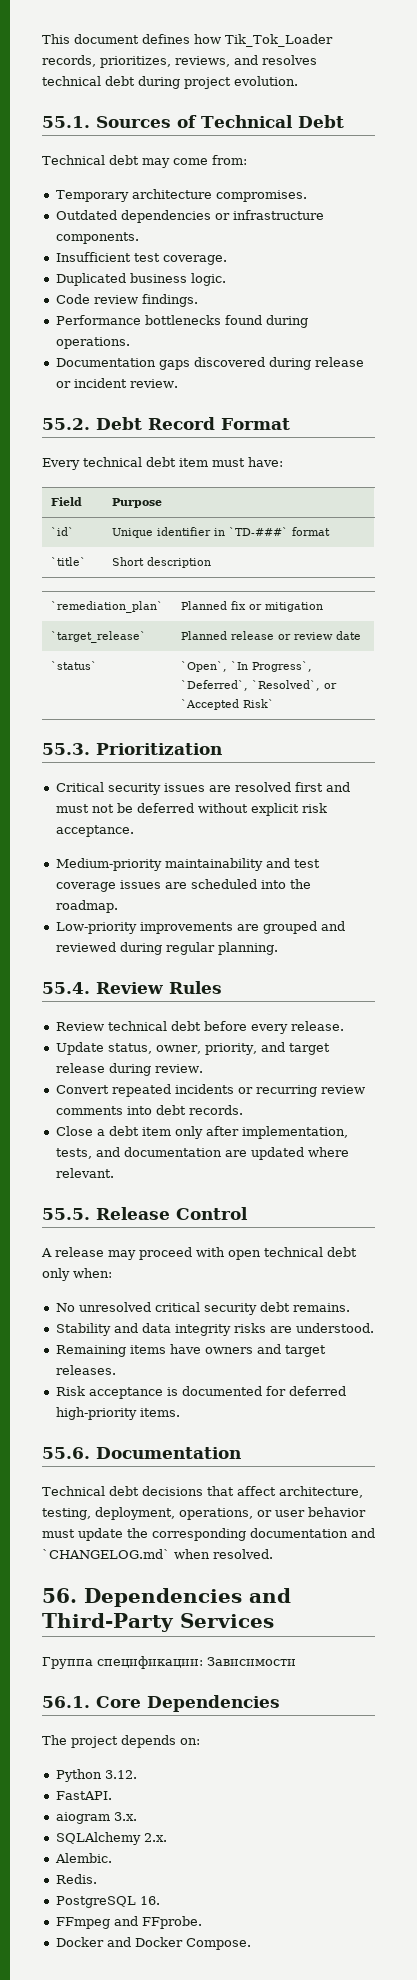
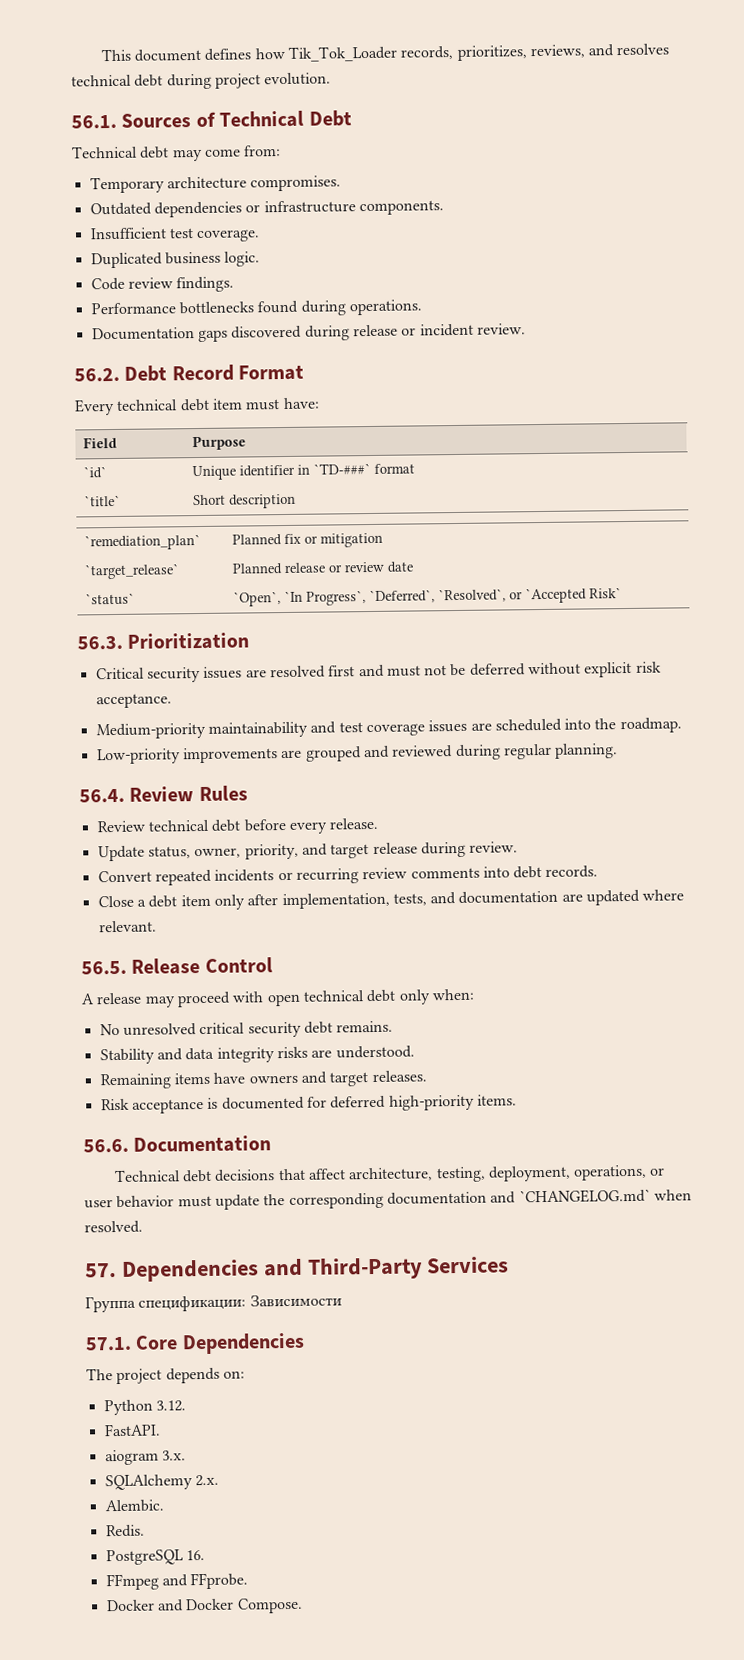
- 55.1. Sources of Technical Debt
+ 56.1. Sources of Technical Debt
- 55.2. Debt Record Format
+ 56.2. Debt Record Format
- 55.3. Prioritization
+ 56.3. Prioritization
- 55.4. Review Rules
+ 56.4. Review Rules
- 55.5. Release Control
+ 56.5. Release Control
- 55.6. Documentation
+ 56.6. Documentation
- 56. Dependencies and Third-Party Services
+ 57. Dependencies and Third-Party Services
- 56.1. Core Dependencies
+ 57.1. Core Dependencies

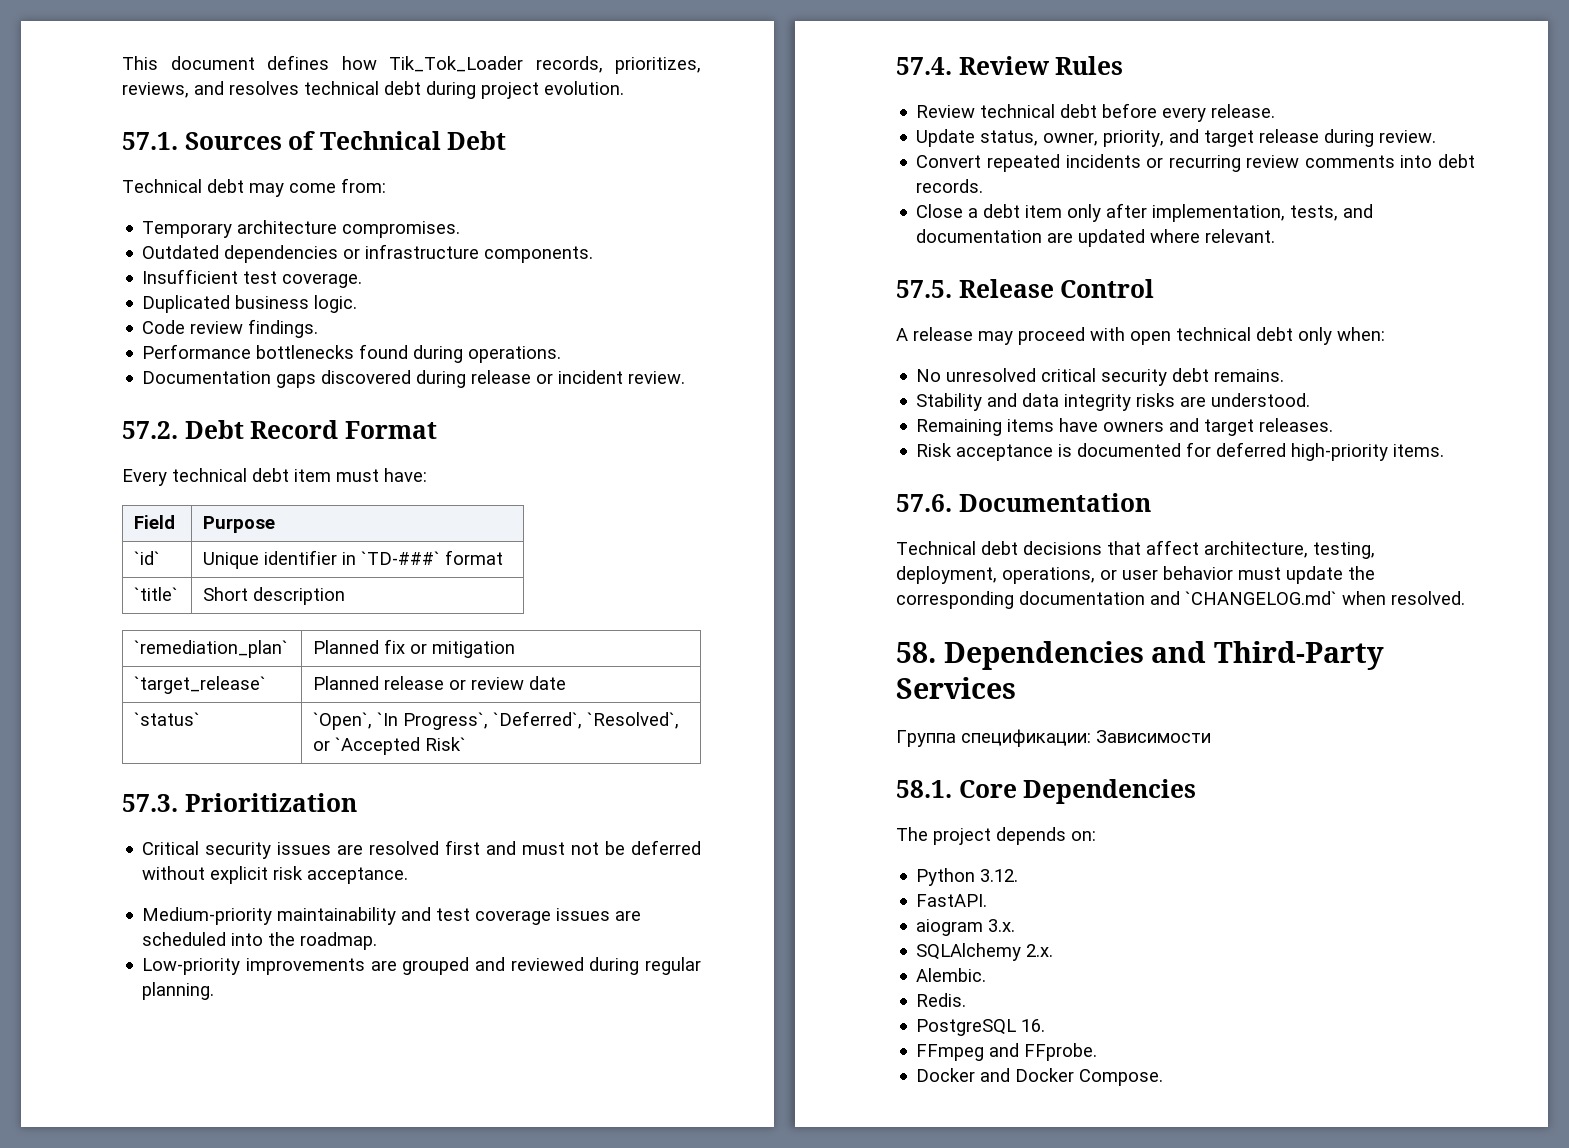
- 56.1. Sources of Technical Debt
+ 57.1. Sources of Technical Debt
- 56.2. Debt Record Format
+ 57.2. Debt Record Format
- 56.3. Prioritization
+ 57.3. Prioritization
- 56.4. Review Rules
+ 57.4. Review Rules
- 56.5. Release Control
+ 57.5. Release Control
- 56.6. Documentation
+ 57.6. Documentation
- 57. Dependencies and Third-Party Services
+ 58. Dependencies and Third-Party Services
- 57.1. Core Dependencies
+ 58.1. Core Dependencies

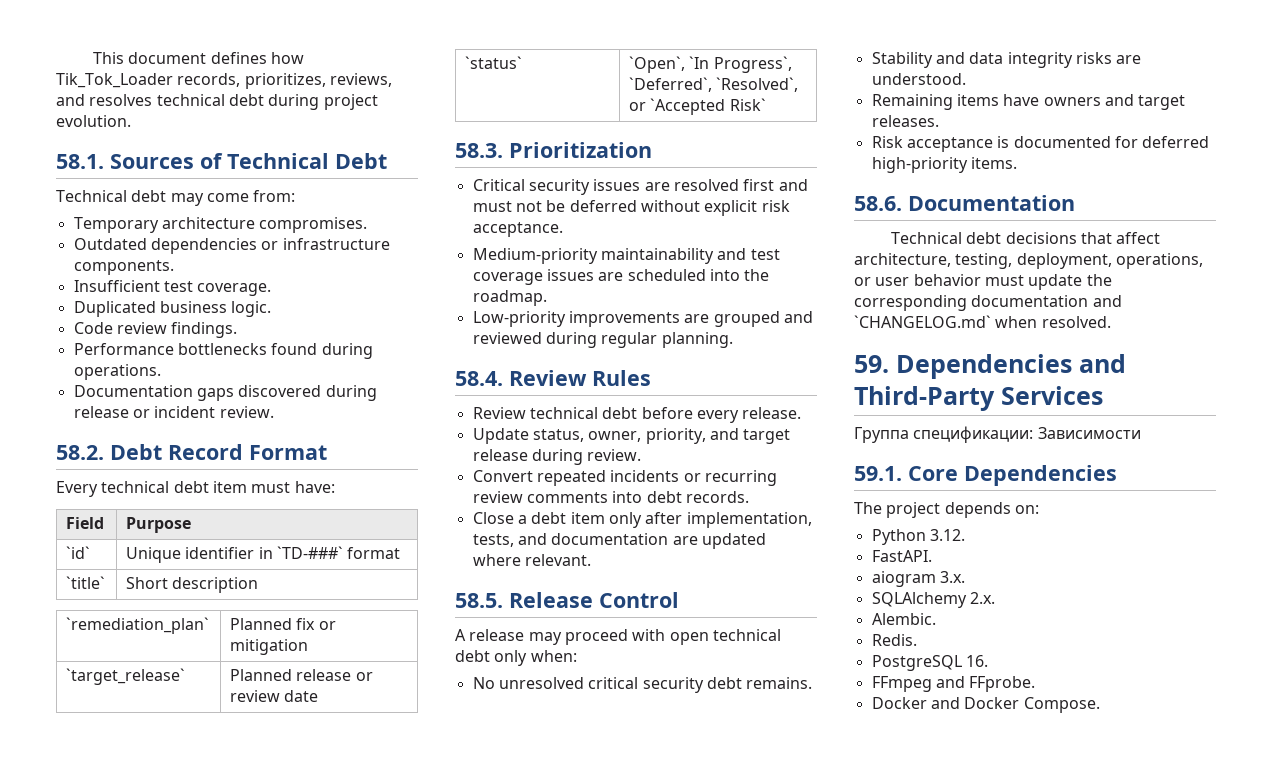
- 57.1. Sources of Technical Debt
+ 58.1. Sources of Technical Debt
- 57.2. Debt Record Format
+ 58.2. Debt Record Format
- 57.3. Prioritization
+ 58.3. Prioritization
- 57.4. Review Rules
+ 58.4. Review Rules
- 57.5. Release Control
+ 58.5. Release Control
- 57.6. Documentation
+ 58.6. Documentation
- 58. Dependencies and Third-Party Services
+ 59. Dependencies and Third-Party Services
- 58.1. Core Dependencies
+ 59.1. Core Dependencies

